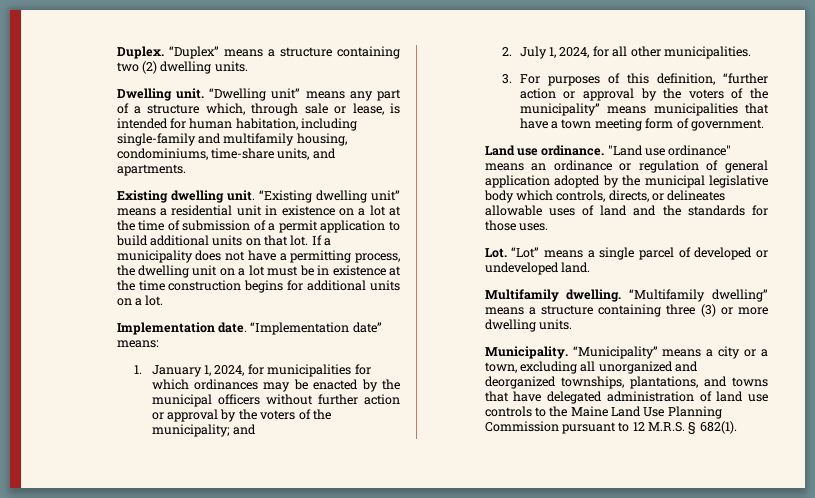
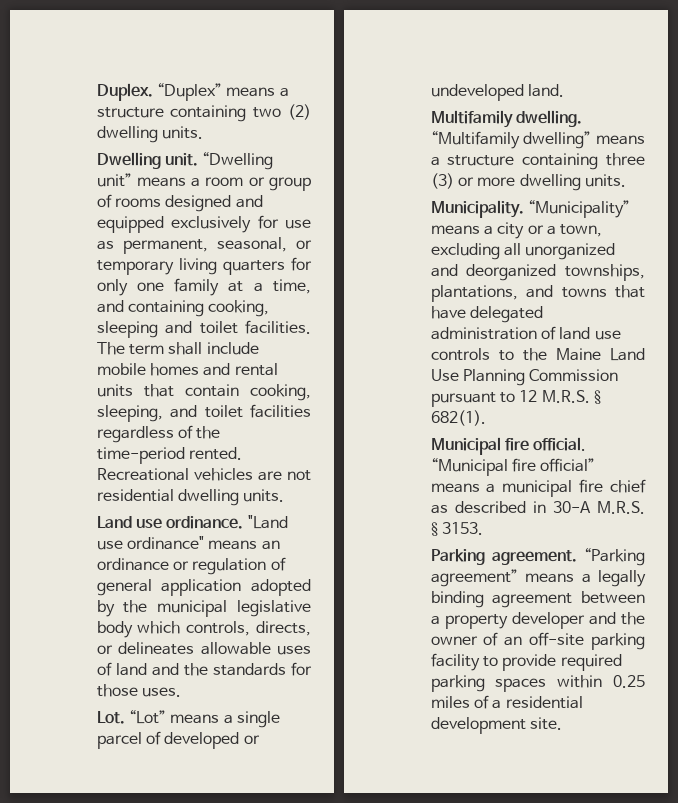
- “Dwelling unit” means any part of a structure which, through sale or lease, is intended for human habitation, including single-family and multifamily housing, condominiums, time-share units, and apartments.
- Existing dwelling unit. “Existing dwelling unit” means a residential unit in existence on a lot at the time of submission of a permit application to build additional units on that lot. If a municipality does not have a permitting process, the dwelling unit on a lot must be in existence at the time construction begins for additional units on a lot.
- Implementation date. “Implementation date” means:
- 1. January 1, 2024, for municipalities for which ordinances may be enacted by the municipal officers without further action or approval by the voters of the municipality; and
- 2. July 1, 2024, for all other municipalities.
- 3. For purposes of this definition, “further action or approval by the voters of the municipality” means municipalities that have a town meeting form of government.
+ “Dwelling unit” means a room or group of rooms designed and equipped exclusively for use as permanent, seasonal, or temporary living quarters for only one family at a time, and containing cooking, sleeping and toilet facilities. The term shall include mobile homes and rental units that contain cooking, sleeping, and toilet facilities regardless of the time-period rented. Recreational vehicles are not residential dwelling units.
+ Municipal fire official. “Municipal fire official” means a municipal fire chief as described in 30-A M.R.S. § 3153.
+ Parking agreement. “Parking agreement” means a legally binding agreement between a property developer and the owner of an off-site parking facility to provide required parking spaces within 0.25 miles of a residential development site.

